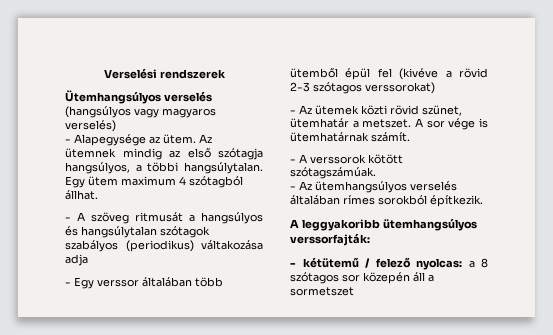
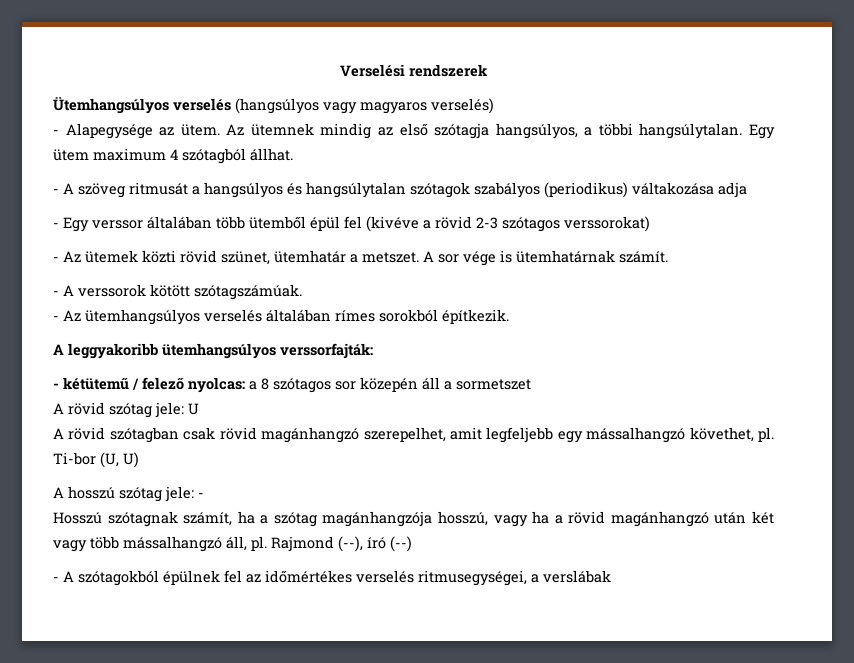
+ A rövid szótag jele: U
+ A rövid szótagban csak rövid magánhangzó szerepelhet, amit legfeljebb egy mássalhangzó követhet, pl. Ti-bor (U, U)
+ A hosszú szótag jele: -
+ Hosszú szótagnak számít, ha a szótag magánhangzója hosszú, vagy ha a rövid magánhangzó után két vagy több mássalhangzó áll, pl. Rajmond (--), író (--)
+ - A szótagokból épülnek fel az időmértékes verselés ritmusegységei, a verslábak

